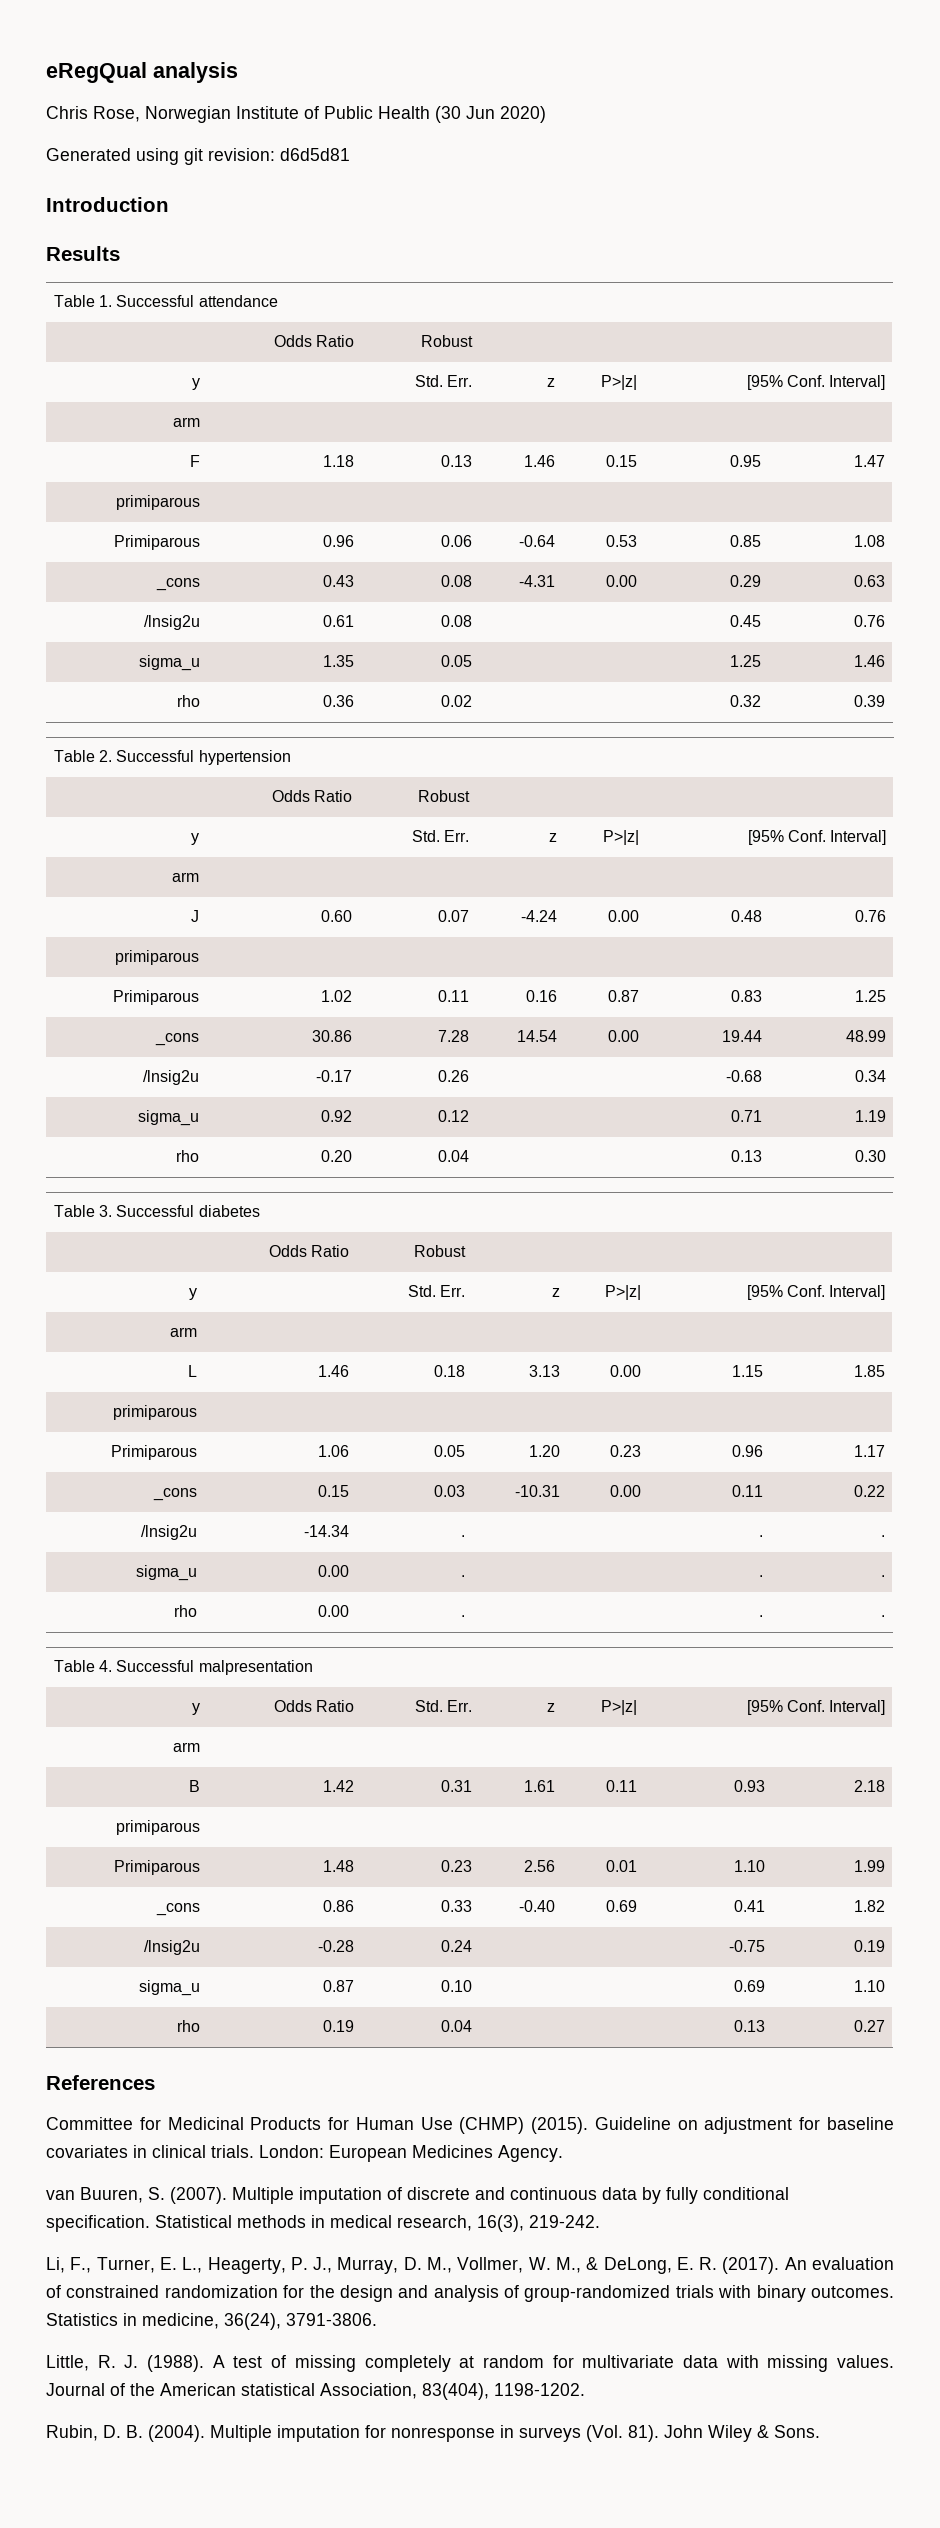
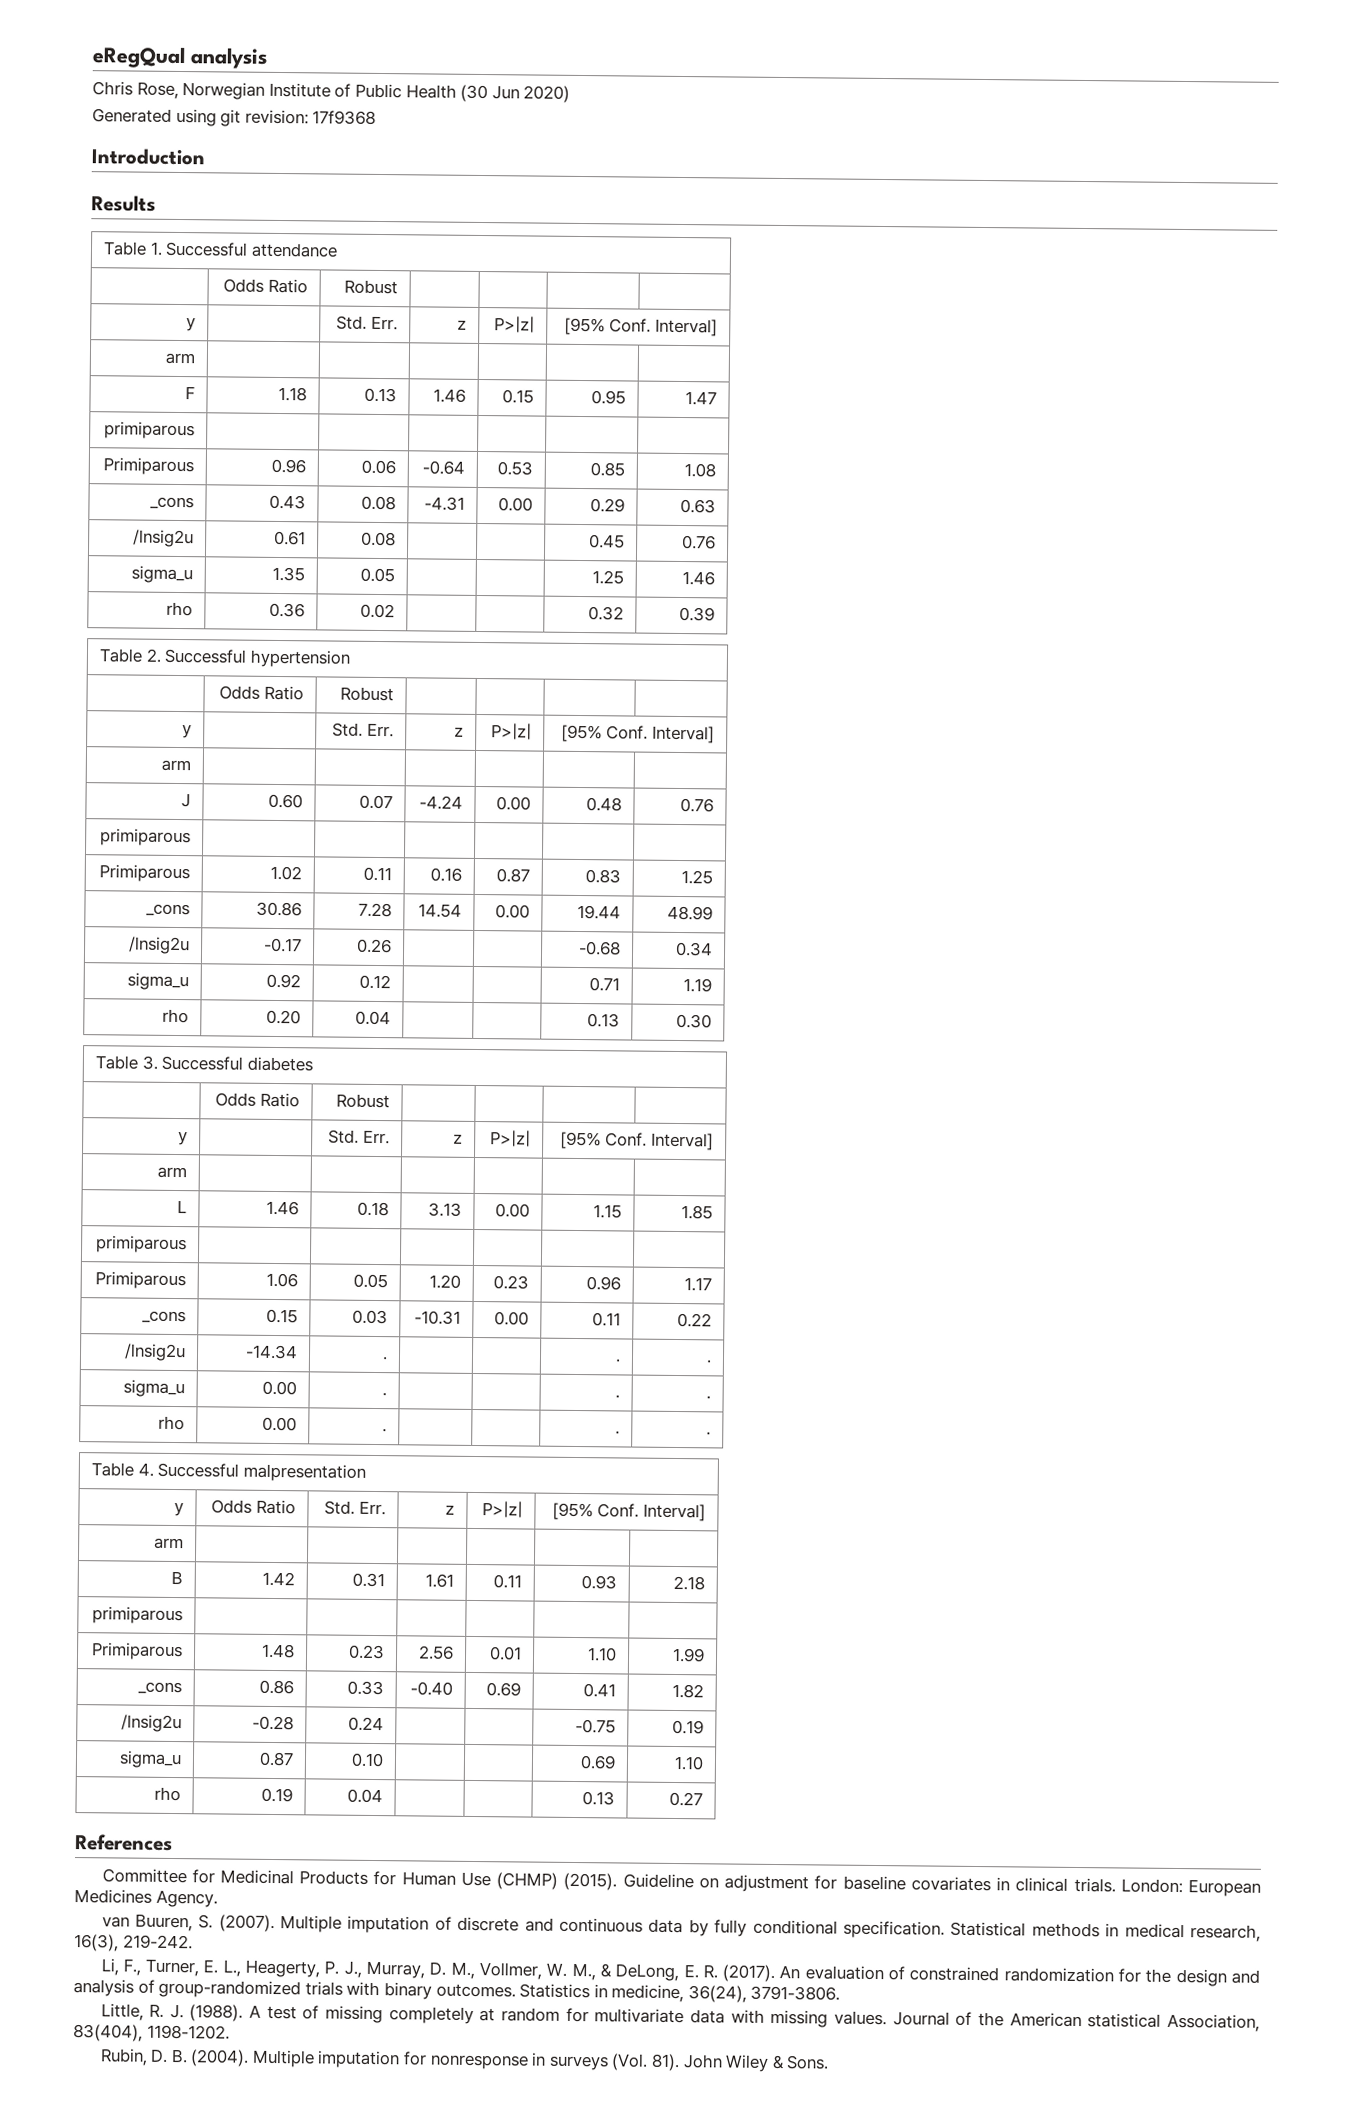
- Generated using git revision: d6d5d81
+ Generated using git revision: 17f9368

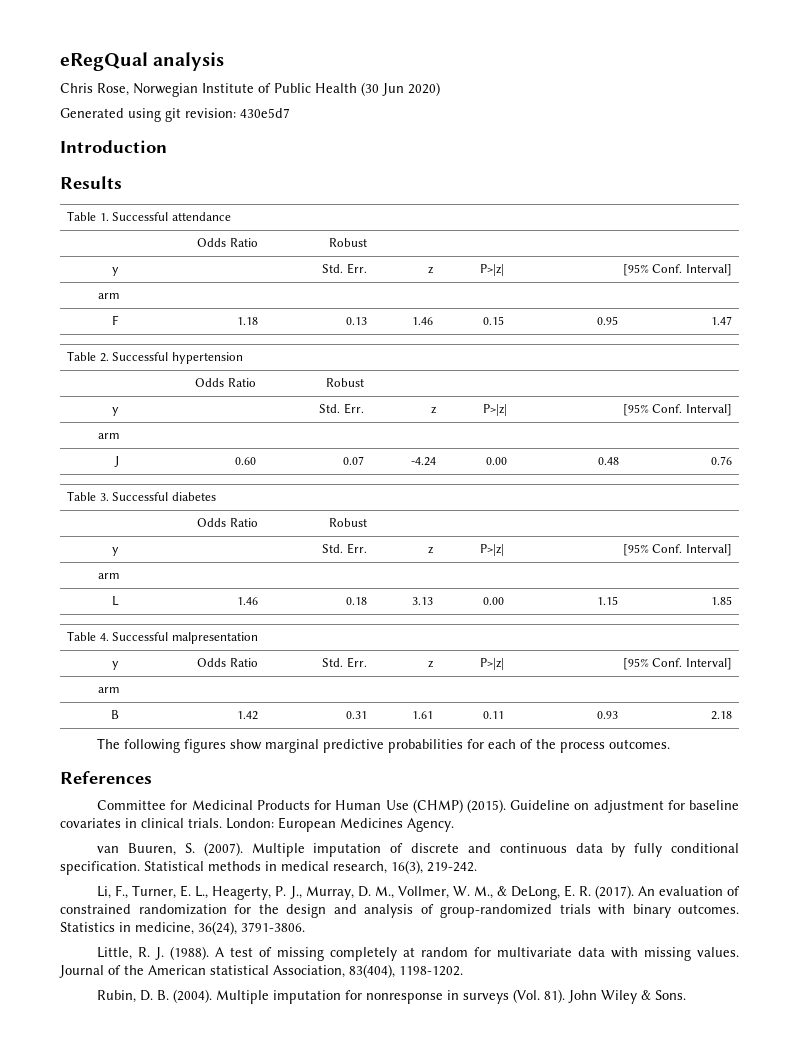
- Generated using git revision: 17f9368
+ Generated using git revision: 430e5d7
  F | 1.18 | 0.13 | 1.46 | 0.15 | 0.95 | 1.47
- primiparous | | | | | |
- Primiparous | 0.96 | 0.06 | -0.64 | 0.53 | 0.85 | 1.08
- _cons | 0.43 | 0.08 | -4.31 | 0.00 | 0.29 | 0.63
- /lnsig2u | 0.61 | 0.08 | | | 0.45 | 0.76
- sigma_u | 1.35 | 0.05 | | | 1.25 | 1.46
- rho | 0.36 | 0.02 | | | 0.32 | 0.39
  J | 0.60 | 0.07 | -4.24 | 0.00 | 0.48 | 0.76
- primiparous | | | | | |
- Primiparous | 1.02 | 0.11 | 0.16 | 0.87 | 0.83 | 1.25
- _cons | 30.86 | 7.28 | 14.54 | 0.00 | 19.44 | 48.99
- /lnsig2u | -0.17 | 0.26 | | | -0.68 | 0.34
- sigma_u | 0.92 | 0.12 | | | 0.71 | 1.19
- rho | 0.20 | 0.04 | | | 0.13 | 0.30
  L | 1.46 | 0.18 | 3.13 | 0.00 | 1.15 | 1.85
- primiparous | | | | | |
- Primiparous | 1.06 | 0.05 | 1.20 | 0.23 | 0.96 | 1.17
- _cons | 0.15 | 0.03 | -10.31 | 0.00 | 0.11 | 0.22
- /lnsig2u | -14.34 | . | | | . | .
- sigma_u | 0.00 | . | | | . | .
- rho | 0.00 | . | | | . | .
  B | 1.42 | 0.31 | 1.61 | 0.11 | 0.93 | 2.18
- primiparous | | | | | |
- Primiparous | 1.48 | 0.23 | 2.56 | 0.01 | 1.10 | 1.99
- _cons | 0.86 | 0.33 | -0.40 | 0.69 | 0.41 | 1.82
- /lnsig2u | -0.28 | 0.24 | | | -0.75 | 0.19
- sigma_u | 0.87 | 0.10 | | | 0.69 | 1.10
- rho | 0.19 | 0.04 | | | 0.13 | 0.27
+ The following figures show marginal predictive probabilities for each of the process outcomes.

